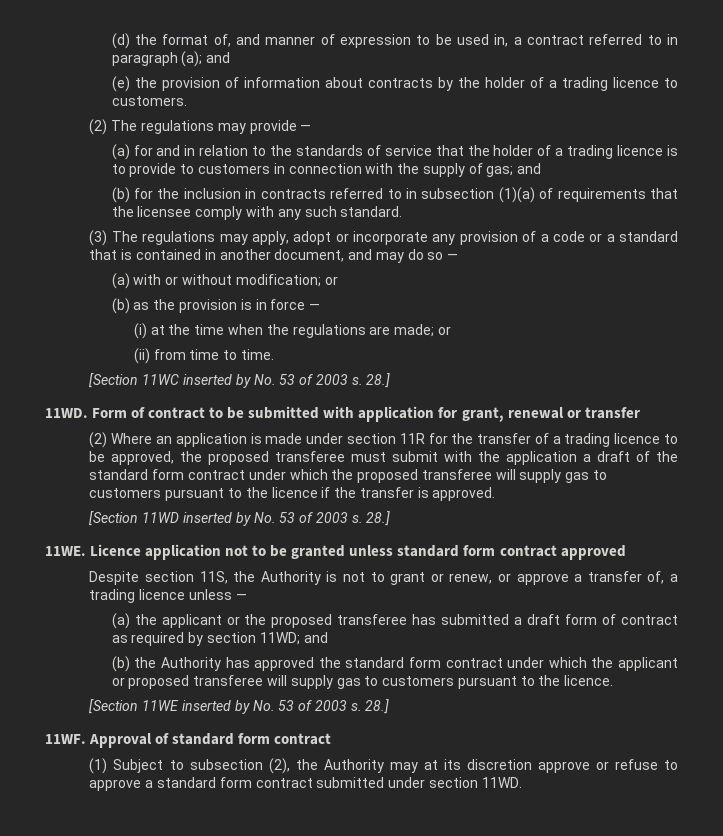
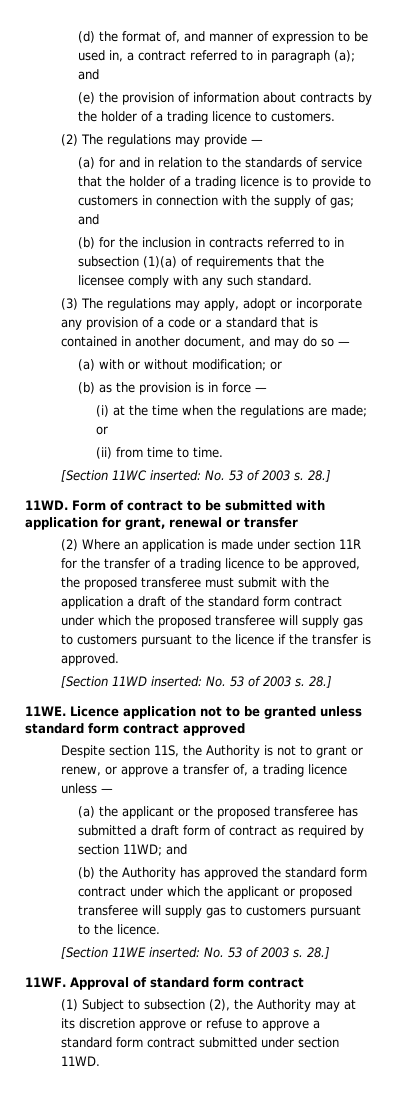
- [Section 11WC inserted by No. 53 of 2003 s.
+ [Section 11WC inserted: No. 53 of 2003 s.
- [Section 11WD inserted by No. 53 of 2003 s.
+ [Section 11WD inserted: No. 53 of 2003 s.
- [Section 11WE inserted by No. 53 of 2003 s.
+ [Section 11WE inserted: No. 53 of 2003 s.

